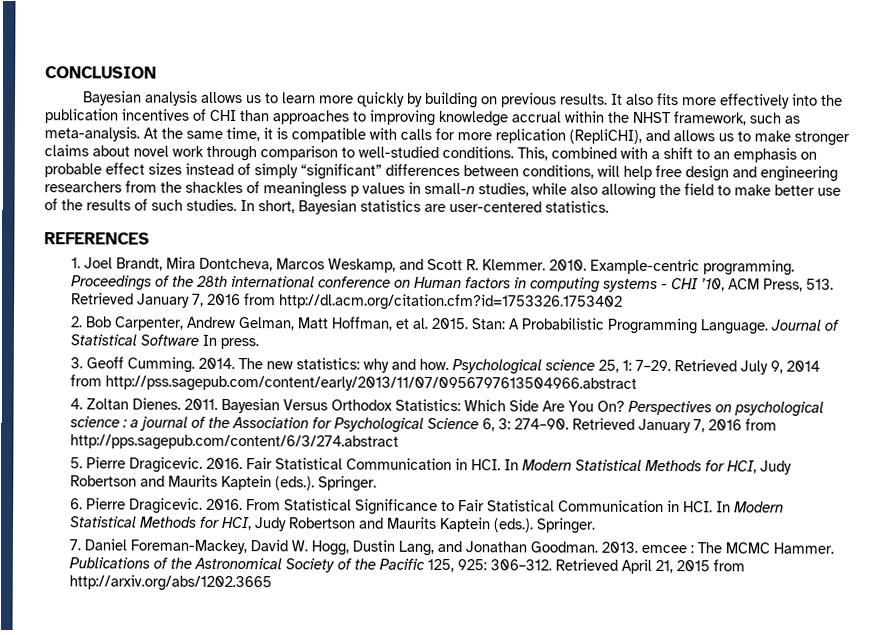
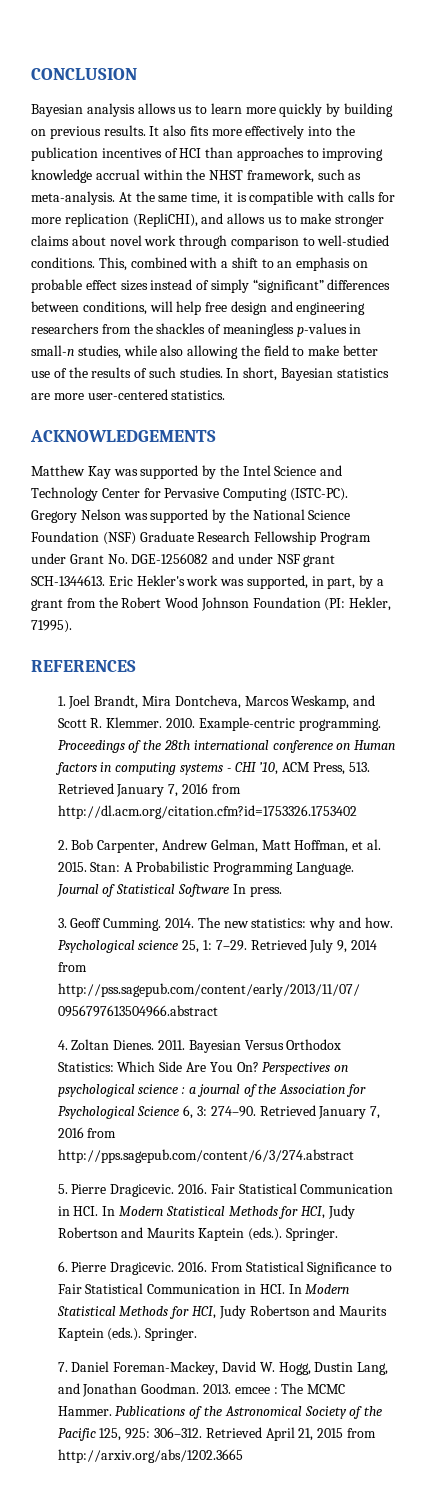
- It also fits more effectively into the publication incentives of CHI than approaches to improving knowledge accrual within the NHST framework, such as meta-analysis.
+ It also fits more effectively into the publication incentives of HCI than approaches to improving knowledge accrual within the NHST framework, such as meta-analysis.
- This, combined with a shift to an emphasis on probable effect sizes instead of simply “significant” differences between conditions, will help free design and engineering researchers from the shackles of meaningless p values in small-n studies, while also allowing the field to make better use of the results of such studies.
+ This, combined with a shift to an emphasis on probable effect sizes instead of simply “significant” differences between conditions, will help free design and engineering researchers from the shackles of meaningless p-values in small-n studies, while also allowing the field to make better use of the results of such studies.
- In short, Bayesian statistics are user-centered statistics.
+ In short, Bayesian statistics are more user-centered statistics.
+ ACKNOWLEDGEMENTS
+ Matthew Kay was supported by the Intel Science and Technology Center for Pervasive Computing (ISTC-PC). Gregory Nelson was supported by the National Science Foundation (NSF) Graduate Research Fellowship Program under Grant No. DGE-1256082 and under NSF grant SCH-1344613. Eric Hekler's work was supported, in part, by a grant from the Robert Wood Johnson Foundation (PI: Hekler, 71995).

